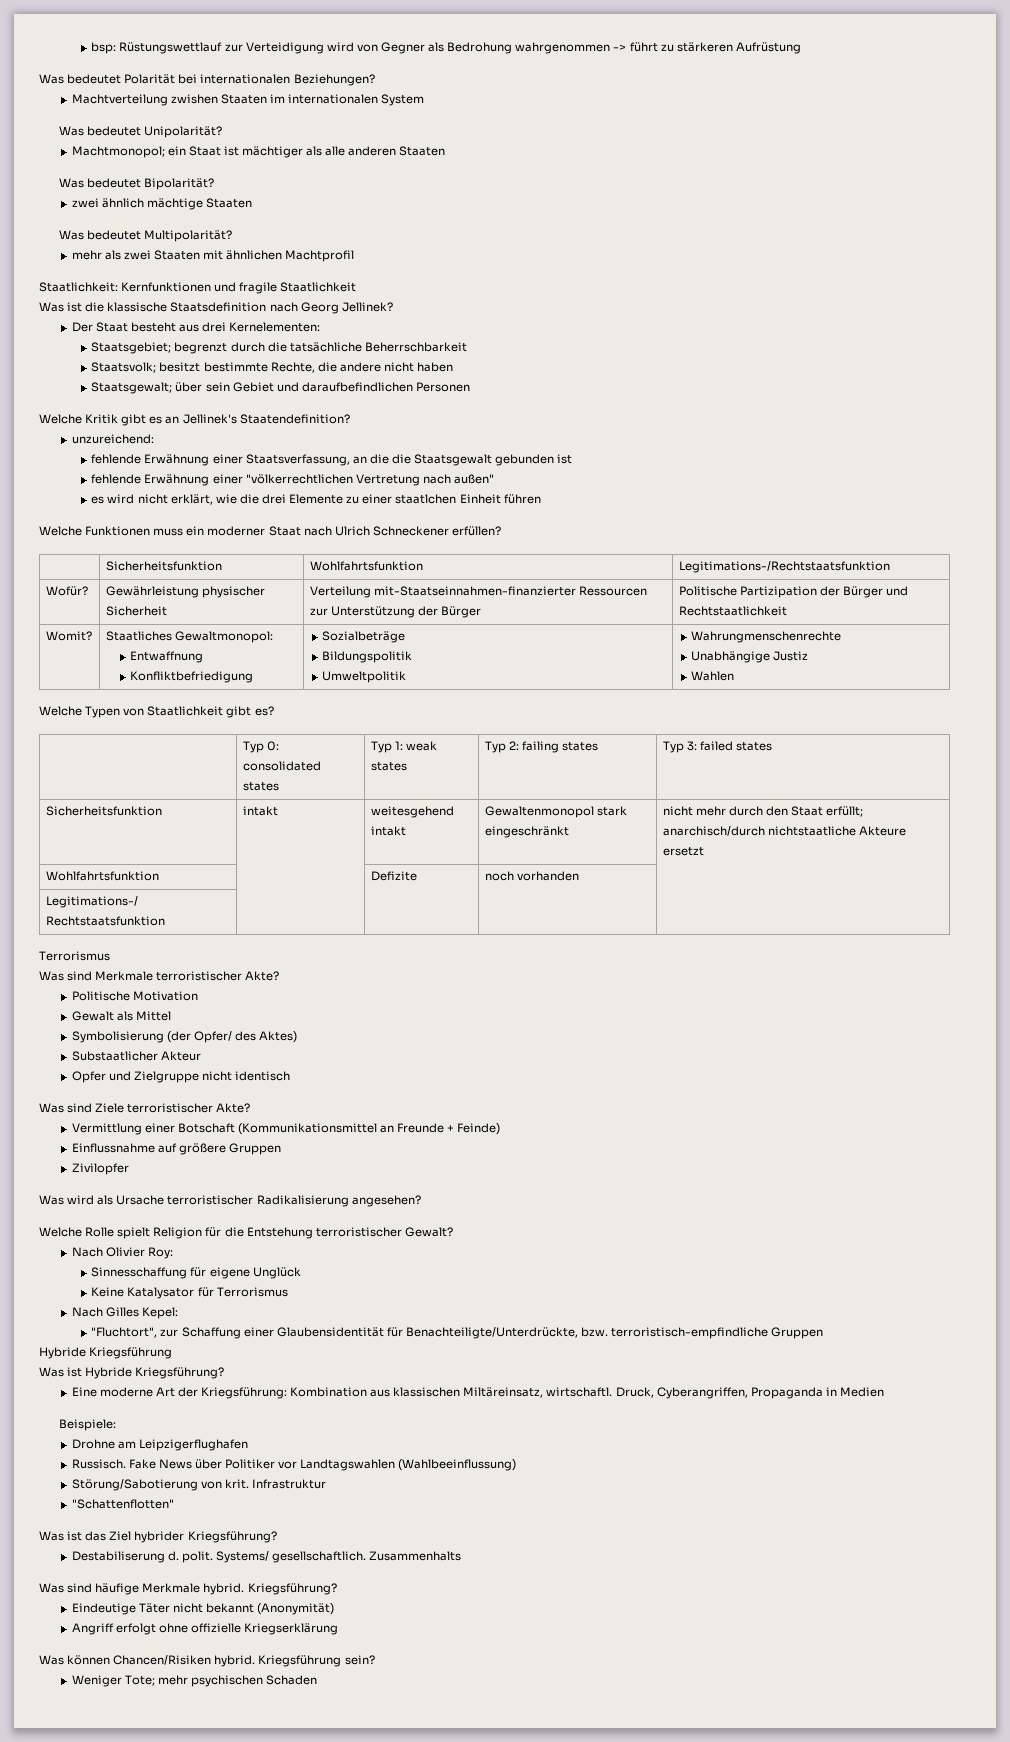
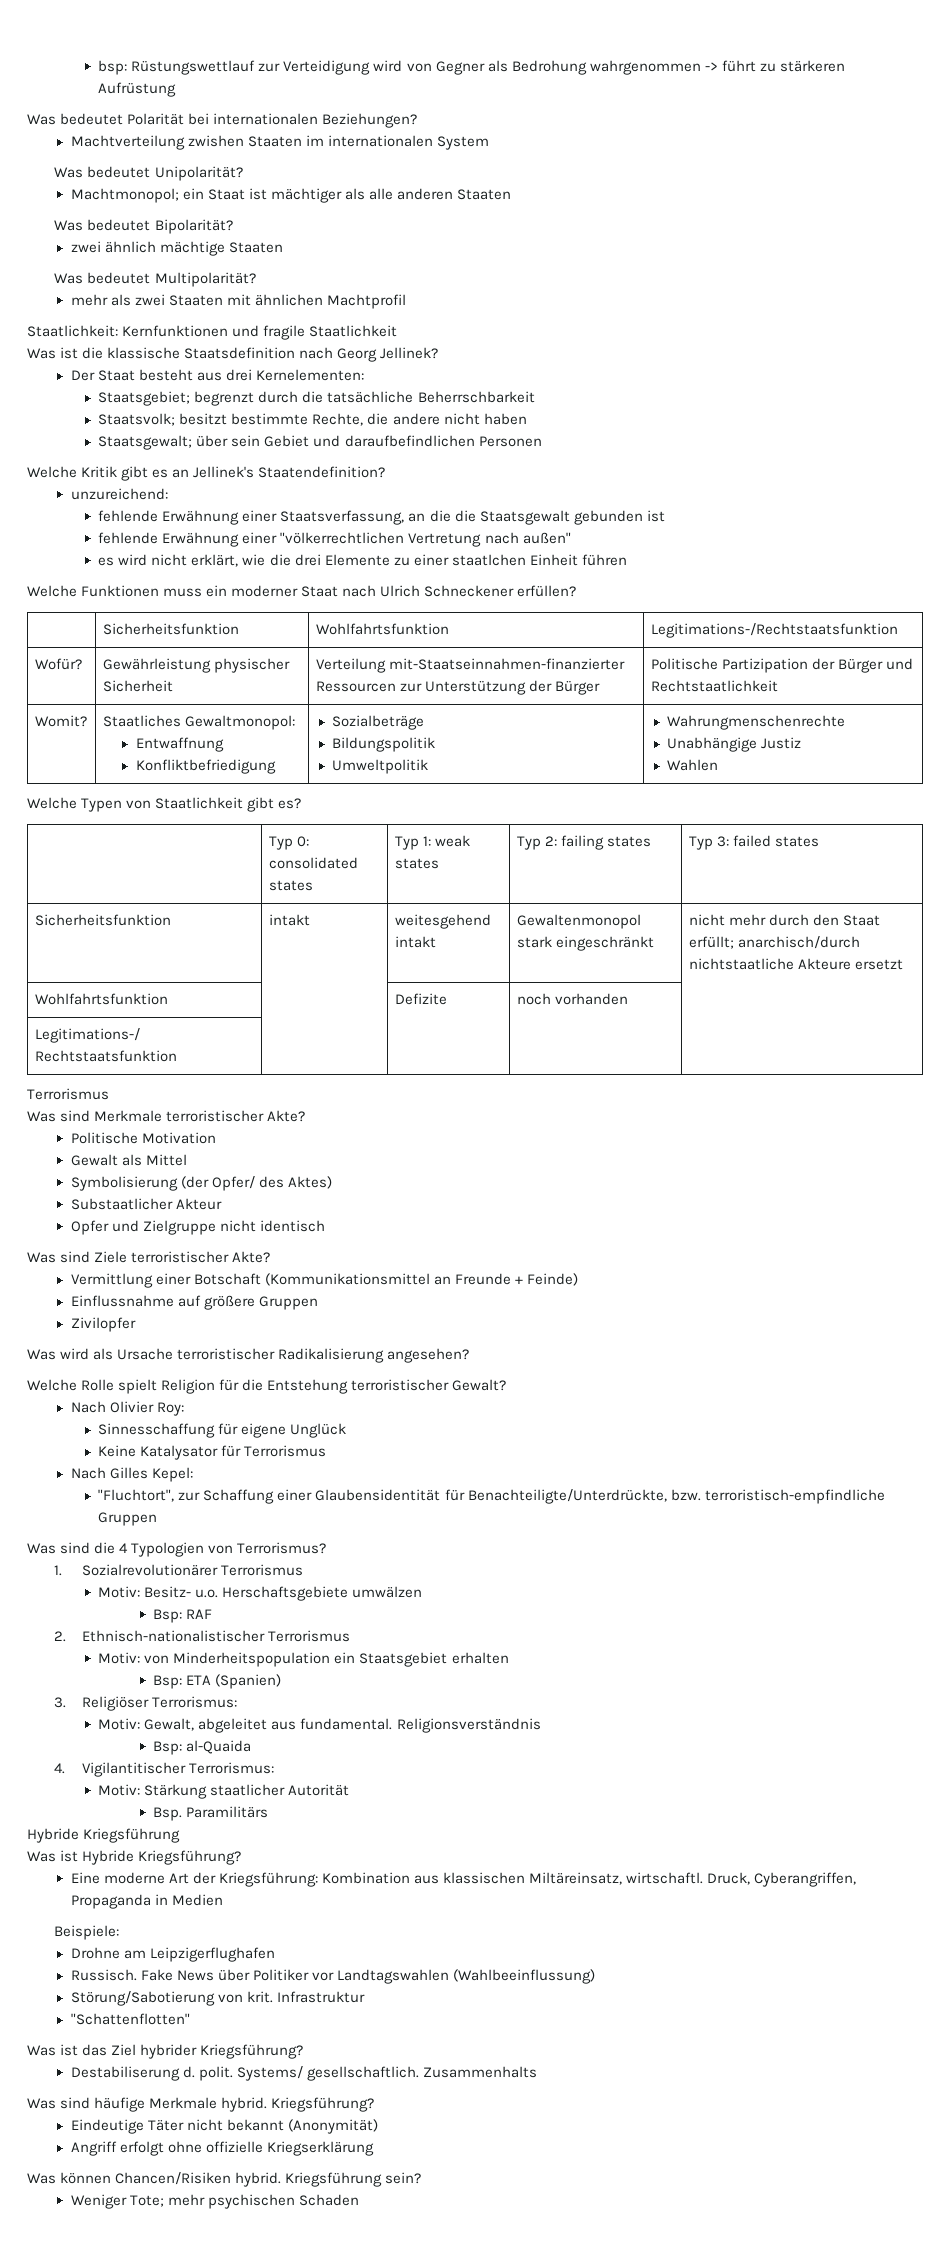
+ Was sind die 4 Typologien von Terrorismus?
+ 1. Sozialrevolutionärer Terrorismus
+ Motiv: Besitz- u.o. Herschaftsgebiete umwälzen
+ Bsp: RAF
+ 2. Ethnisch-nationalistischer Terrorismus
+ Motiv: von Minderheitspopulation ein Staatsgebiet erhalten
+ Bsp: ETA (Spanien)
+ 3. Religiöser Terrorismus:
+ Motiv: Gewalt, abgeleitet aus fundamental. Religionsverständnis
+ Bsp: al-Quaida
+ 4. Vigilantitischer Terrorismus:
+ Motiv: Stärkung staatlicher Autorität
+ Bsp. Paramilitärs

